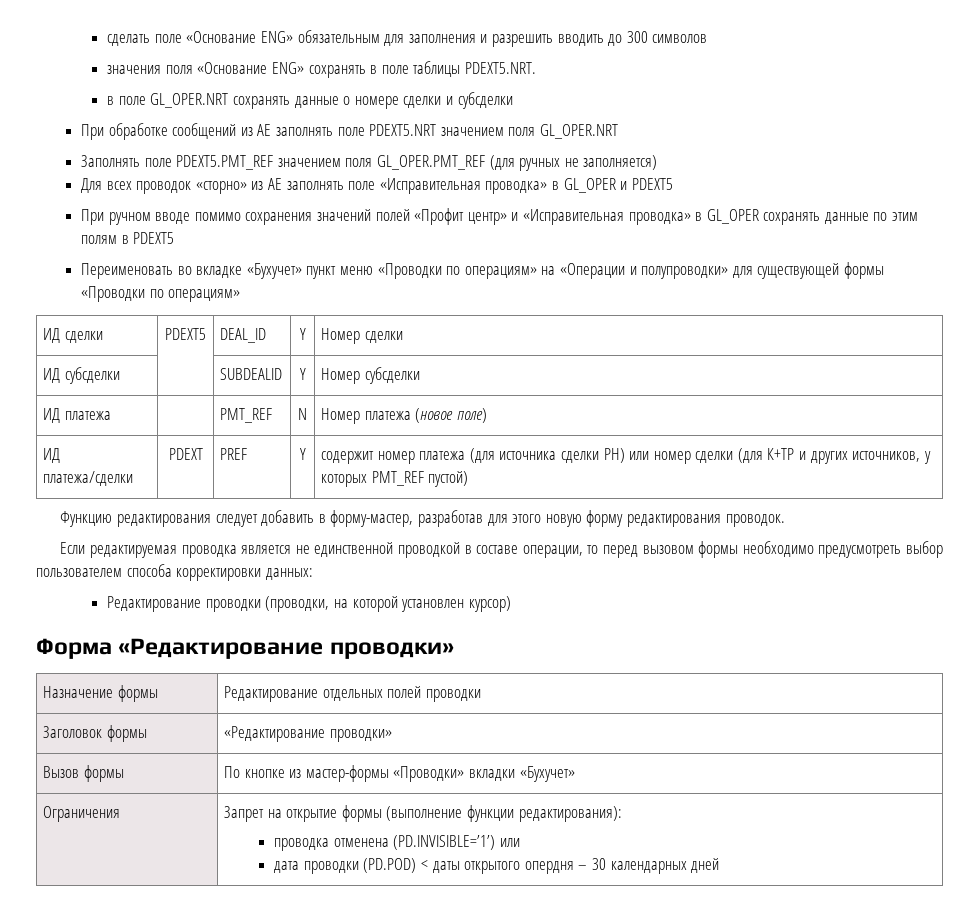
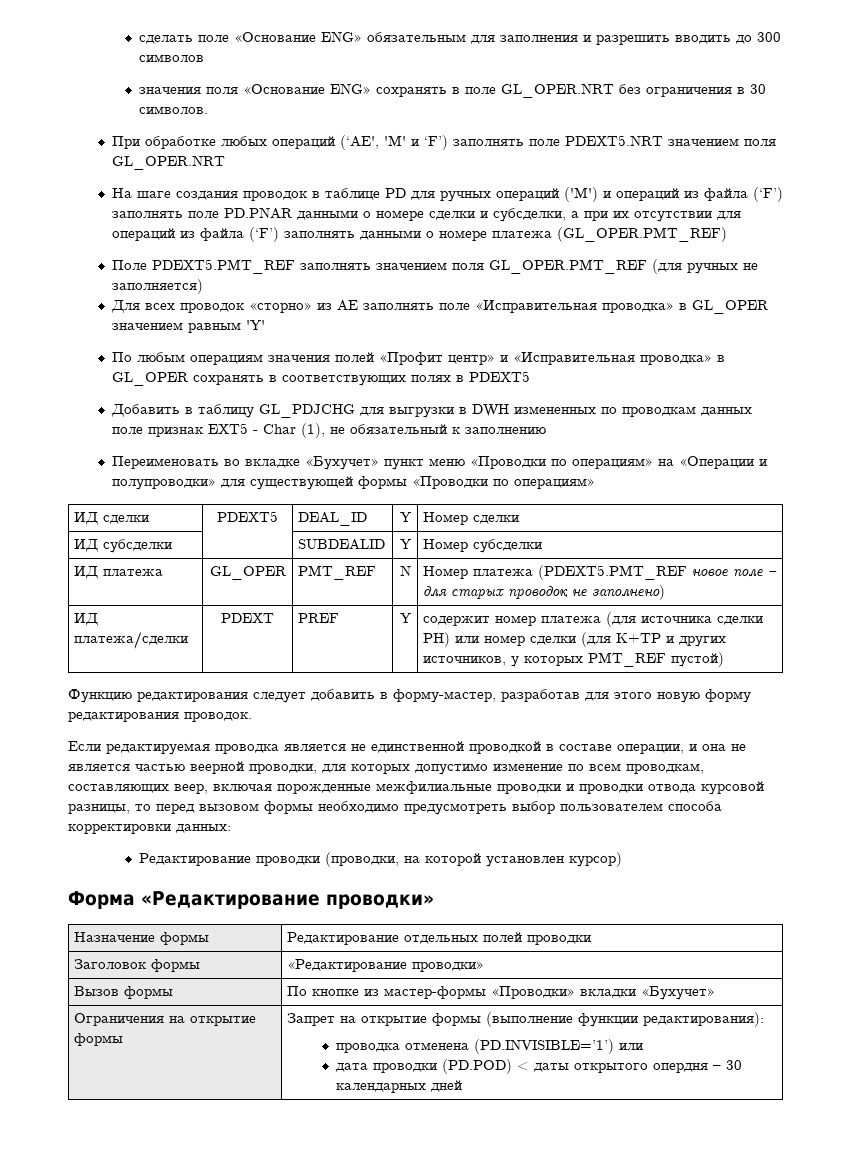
- значения поля «Основание ENG» сохранять в поле таблицы PDEXT5.NRT.
- в поле GL_OPER.NRT сохранять данные о номере сделки и субсделки
- При обработке сообщений из АЕ заполнять поле PDEXT5.NRT значением поля GL_OPER.NRT
+ значения поля «Основание ENG» сохранять в поле GL_OPER.NRT без ограничения в 30 символов.
+ При обработке любых операций (‘АЕ', 'М' и ‘F’) заполнять поле PDEXT5.NRT значением поля GL_OPER.NRT
- Заполнять поле PDEXT5.PMT_REF значением поля GL_OPER.PMT_REF (для ручных не заполняется)
+ На шаге создания проводок в таблице PD для ручных операций ('M') и операций из файла (‘F’) заполнять поле PD.PNAR данными о номере сделки и субсделки, а при их отсутствии для операций из файла (‘F’) заполнять данными о номере платежа (GL_OPER.PMT_REF)
+ Поле PDEXT5.PMT_REF заполнять значением поля GL_OPER.PMT_REF (для ручных не заполняется)
- Для всех проводок «сторно» из АЕ заполнять поле «Исправительная проводка» в GL_OPER и PDEXT5
- При ручном вводе помимо сохранения значений полей «Профит центр» и «Исправительная проводка» в GL_OPER сохранять данные по этим полям в PDEXT5
+ Для всех проводок «сторно» из АЕ заполнять поле «Исправительная проводка» в GL_OPER значением равным 'Y'
+ По любым операциям значения полей «Профит центр» и «Исправительная проводка» в GL_OPER сохранять в соответствующих полях в PDEXT5
+ Добавить в таблицу GL_PDJCHG для выгрузки в DWH измененных по проводкам данных поле признак EXT5 - Char (1), не обязательный к заполнению
- ИД платежа | | PMT_REF | N | Номер платежа (новое поле)
+ ИД платежа | GL_OPER | PMT_REF | N | Номер платежа (PDEXT5.PMT_REF новое поле – для старых проводок не заполнено)
- Если редактируемая проводка является не единственной проводкой в составе операции, то перед вызовом формы необходимо предусмотреть выбор пользователем способа корректировки данных:
+ Если редактируемая проводка является не единственной проводкой в составе операции, и она не является частью веерной проводки, для которых допустимо изменение по всем проводкам, составляющих веер, включая порожденные межфилиальные проводки и проводки отвода курсовой разницы, то перед вызовом формы необходимо предусмотреть выбор пользователем способа корректировки данных:
- Ограничения | Запрет на открытие формы (выполнение функции редактирования):
+ Ограничения на открытие формы | Запрет на открытие формы (выполнение функции редактирования):

